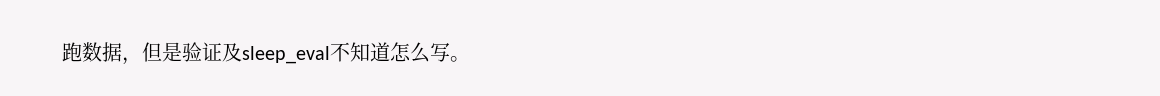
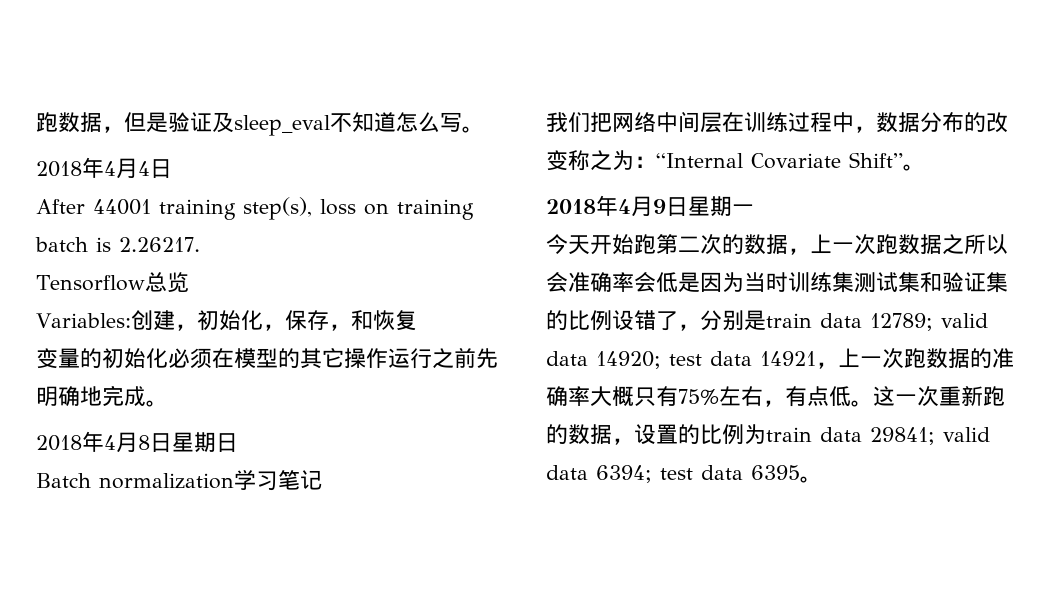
+ 2018年4月4日
+ After 44001 training step(s), loss on training batch is 2.26217.
+ Tensorflow总览
+ Variables:创建，初始化，保存，和恢复
+ 变量的初始化必须在模型的其它操作运行之前先明确地完成。
+ 2018年4月8日星期日
+ Batch normalization学习笔记
+ 我们把网络中间层在训练过程中，数据分布的改变称之为：“Internal Covariate Shift”。
+ 2018年4月9日星期一
+ 今天开始跑第二次的数据，上一次跑数据之所以会准确率会低是因为当时训练集测试集和验证集的比例设错了，分别是train data 12789; valid data 14920; test data 14921，上一次跑数据的准确率大概只有75%左右，有点低。这一次重新跑的数据，设置的比例为train data 29841; valid data 6394; test data 6395。

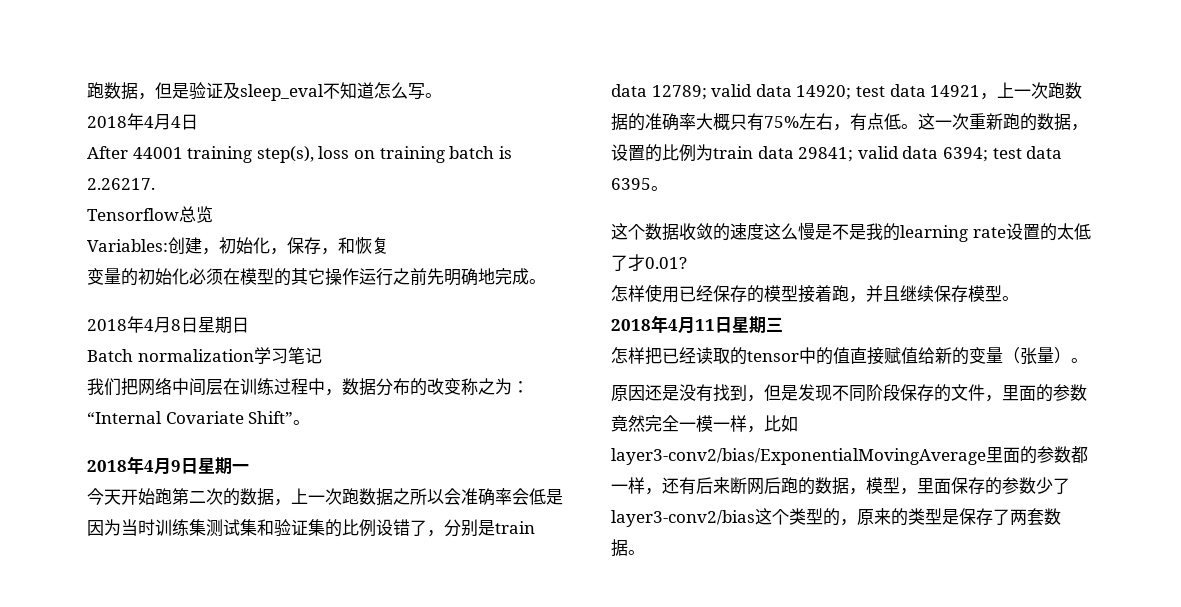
+ 这个数据收敛的速度这么慢是不是我的learning rate设置的太低了才0.01?
+ 怎样使用已经保存的模型接着跑，并且继续保存模型。
+ 2018年4月11日星期三
+ 怎样把已经读取的tensor中的值直接赋值给新的变量（张量）。
+ 原因还是没有找到，但是发现不同阶段保存的文件，里面的参数竟然完全一模一样，比如layer3-conv2/bias/ExponentialMovingAverage里面的参数都一样，还有后来断网后跑的数据，模型，里面保存的参数少了layer3-conv2/bias这个类型的，原来的类型是保存了两套数据。

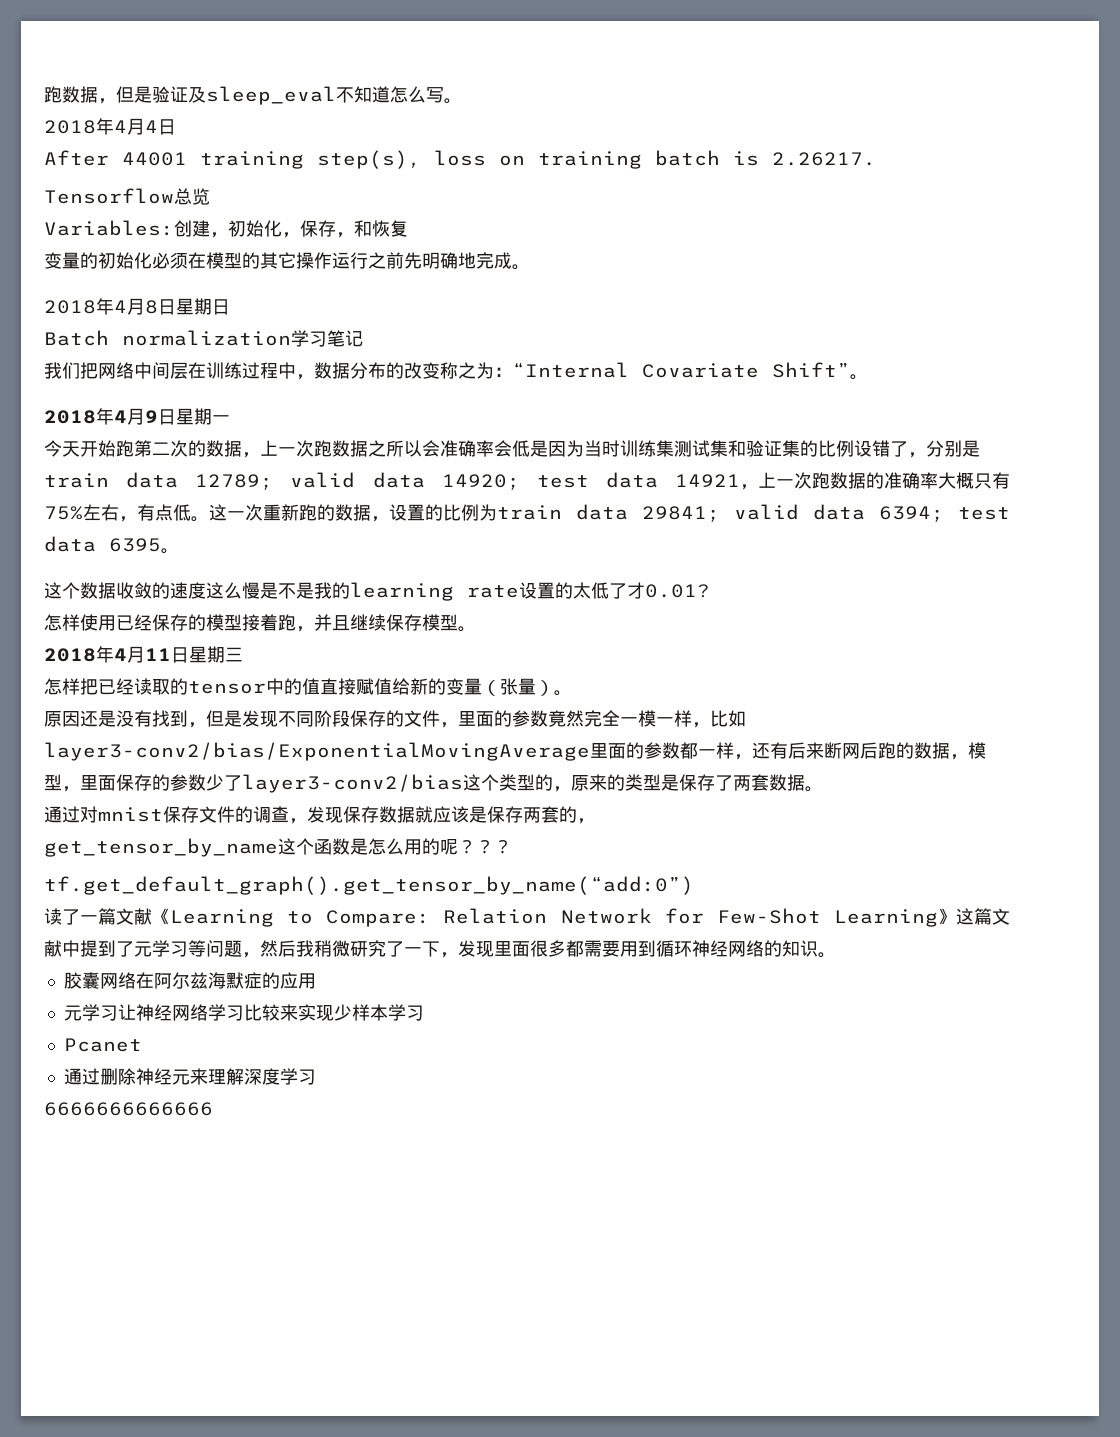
+ 通过对mnist保存文件的调查，发现保存数据就应该是保存两套的，
+ get_tensor_by_name这个函数是怎么用的呢？？？
+ tf.get_default_graph().get_tensor_by_name(“add:0”)
+ 读了一篇文献《Learning to Compare: Relation Network for Few-Shot Learning》这篇文献中提到了元学习等问题，然后我稍微研究了一下，发现里面很多都需要用到循环神经网络的知识。
+ 胶囊网络在阿尔兹海默症的应用
+ 元学习让神经网络学习比较来实现少样本学习
+ Pcanet
+ 通过删除神经元来理解深度学习
+ 6666666666666

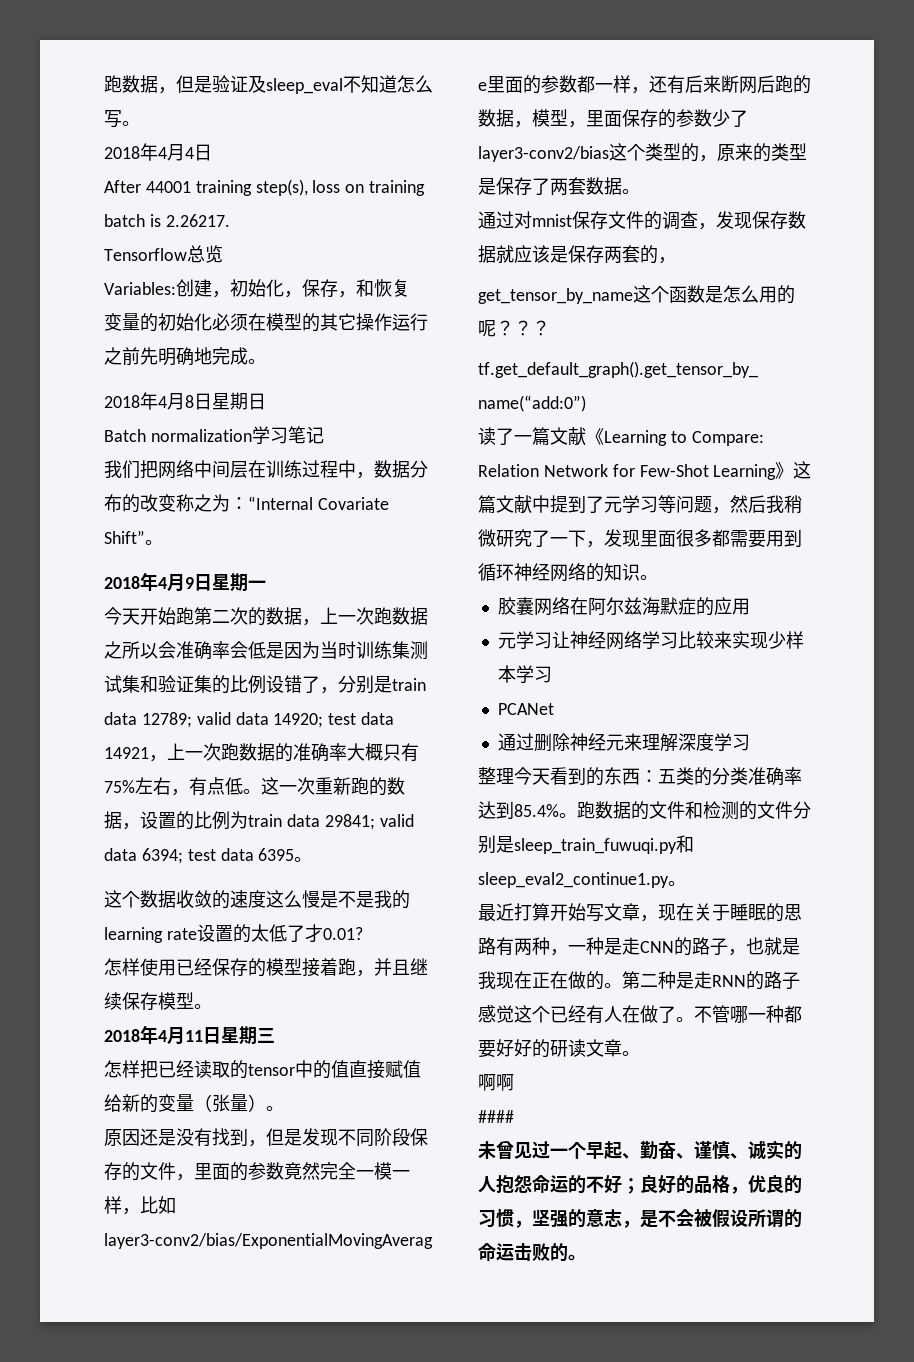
- Pcanet
+ PCANet
- 6666666666666
+ 整理今天看到的东西：五类的分类准确率达到85.4%。跑数据的文件和检测的文件分别是sleep_train_fuwuqi.py和sleep_eval2_continue1.py。
+ 最近打算开始写文章，现在关于睡眠的思路有两种，一种是走CNN的路子，也就是我现在正在做的。第二种是走RNN的路子感觉这个已经有人在做了。不管哪一种都要好好的研读文章。
+ 啊啊
+ ####
+ 未曾见过一个早起、勤奋、谨慎、诚实的人抱怨命运的不好；良好的品格，优良的习惯，坚强的意志，是不会被假设所谓的命运击败的。

